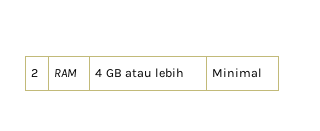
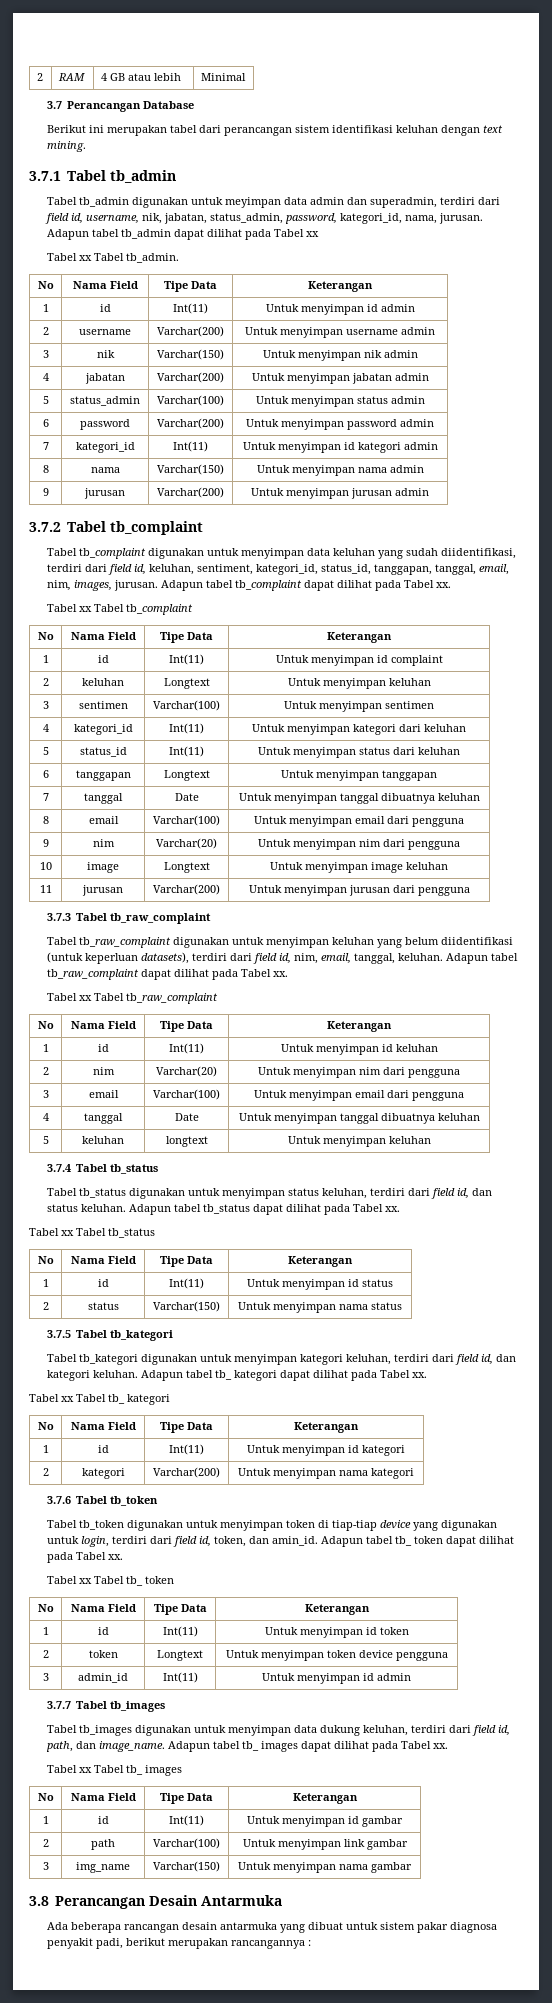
+ 3.7 Perancangan Database
+ Berikut ini merupakan tabel dari perancangan sistem identifikasi keluhan dengan text mining.
+ 3.7.1 Tabel tb_admin
+ Tabel tb_admin digunakan untuk meyimpan data admin dan superadmin, terdiri dari field id, username, nik, jabatan, status_admin, password, kategori_id, nama, jurusan. Adapun tabel tb_admin dapat dilihat pada Tabel xx
+ Tabel xx Tabel tb_admin.
+ No | Nama Field | Tipe Data | Keterangan
+ 1 | id | Int(11) | Untuk menyimpan id admin
+ 2 | username | Varchar(200) | Untuk menyimpan username admin
+ 3 | nik | Varchar(150) | Untuk menyimpan nik admin
+ 4 | jabatan | Varchar(200) | Untuk menyimpan jabatan admin
+ 5 | status_admin | Varchar(100) | Untuk menyimpan status admin
+ 6 | password | Varchar(200) | Untuk menyimpan password admin
+ 7 | kategori_id | Int(11) | Untuk menyimpan id kategori admin
+ 8 | nama | Varchar(150) | Untuk menyimpan nama admin
+ 9 | jurusan | Varchar(200) | Untuk menyimpan jurusan admin
+ 3.7.2 Tabel tb_complaint
+ Tabel tb_complaint digunakan untuk menyimpan data keluhan yang sudah diidentifikasi, terdiri dari field id, keluhan, sentiment, kategori_id, status_id, tanggapan, tanggal, email, nim, images, jurusan. Adapun tabel tb_complaint dapat dilihat pada Tabel xx.
+ Tabel xx Tabel tb_complaint
+ No | Nama Field | Tipe Data | Keterangan
+ 1 | id | Int(11) | Untuk menyimpan id complaint
+ 2 | keluhan | Longtext | Untuk menyimpan keluhan
+ 3 | sentimen | Varchar(100) | Untuk menyimpan sentimen
+ 4 | kategori_id | Int(11) | Untuk menyimpan kategori dari keluhan
+ 5 | status_id | Int(11) | Untuk menyimpan status dari keluhan
+ 6 | tanggapan | Longtext | Untuk menyimpan tanggapan
+ 7 | tanggal | Date | Untuk menyimpan tanggal dibuatnya keluhan
+ 8 | email | Varchar(100) | Untuk menyimpan email dari pengguna
+ 9 | nim | Varchar(20) | Untuk menyimpan nim dari pengguna
+ 10 | image | Longtext | Untuk menyimpan image keluhan
+ 11 | jurusan | Varchar(200) | Untuk menyimpan jurusan dari pengguna
+ 3.7.3 Tabel tb_raw_complaint
+ Tabel tb_raw_complaint digunakan untuk menyimpan keluhan yang belum diidentifikasi (untuk keperluan datasets), terdiri dari field id, nim, email, tanggal, keluhan. Adapun tabel tb_raw_complaint dapat dilihat pada Tabel xx.
+ Tabel xx Tabel tb_raw_complaint
+ No | Nama Field | Tipe Data | Keterangan
+ 1 | id | Int(11) | Untuk menyimpan id keluhan
+ 2 | nim | Varchar(20) | Untuk menyimpan nim dari pengguna
+ 3 | email | Varchar(100) | Untuk menyimpan email dari pengguna
+ 4 | tanggal | Date | Untuk menyimpan tanggal dibuatnya keluhan
+ 5 | keluhan | longtext | Untuk menyimpan keluhan
+ 3.7.4 Tabel tb_status
+ Tabel tb_status digunakan untuk menyimpan status keluhan, terdiri dari field id, dan status keluhan. Adapun tabel tb_status dapat dilihat pada Tabel xx.
+ Tabel xx Tabel tb_status
+ No | Nama Field | Tipe Data | Keterangan
+ 1 | id | Int(11) | Untuk menyimpan id status
+ 2 | status | Varchar(150) | Untuk menyimpan nama status
+ 3.7.5 Tabel tb_kategori
+ Tabel tb_kategori digunakan untuk menyimpan kategori keluhan, terdiri dari field id, dan kategori keluhan. Adapun tabel tb_ kategori dapat dilihat pada Tabel xx.
+ Tabel xx Tabel tb_ kategori
+ No | Nama Field | Tipe Data | Keterangan
+ 1 | id | Int(11) | Untuk menyimpan id kategori
+ 2 | kategori | Varchar(200) | Untuk menyimpan nama kategori
+ 3.7.6 Tabel tb_token
+ Tabel tb_token digunakan untuk menyimpan token di tiap-tiap device yang digunakan untuk login, terdiri dari field id, token, dan amin_id. Adapun tabel tb_ token dapat dilihat pada Tabel xx.
+ Tabel xx Tabel tb_ token
+ No | Nama Field | Tipe Data | Keterangan
+ 1 | id | Int(11) | Untuk menyimpan id token
+ 2 | token | Longtext | Untuk menyimpan token device pengguna
+ 3 | admin_id | Int(11) | Untuk menyimpan id admin
+ 3.7.7 Tabel tb_images
+ Tabel tb_images digunakan untuk menyimpan data dukung keluhan, terdiri dari field id, path, dan image_name. Adapun tabel tb_ images dapat dilihat pada Tabel xx.
+ Tabel xx Tabel tb_ images
+ No | Nama Field | Tipe Data | Keterangan
+ 1 | id | Int(11) | Untuk menyimpan id gambar
+ 2 | path | Varchar(100) | Untuk menyimpan link gambar
+ 3 | img_name | Varchar(150) | Untuk menyimpan nama gambar
+ 3.8 Perancangan Desain Antarmuka
+ Ada beberapa rancangan desain antarmuka yang dibuat untuk sistem pakar diagnosa penyakit padi, berikut merupakan rancangannya :

